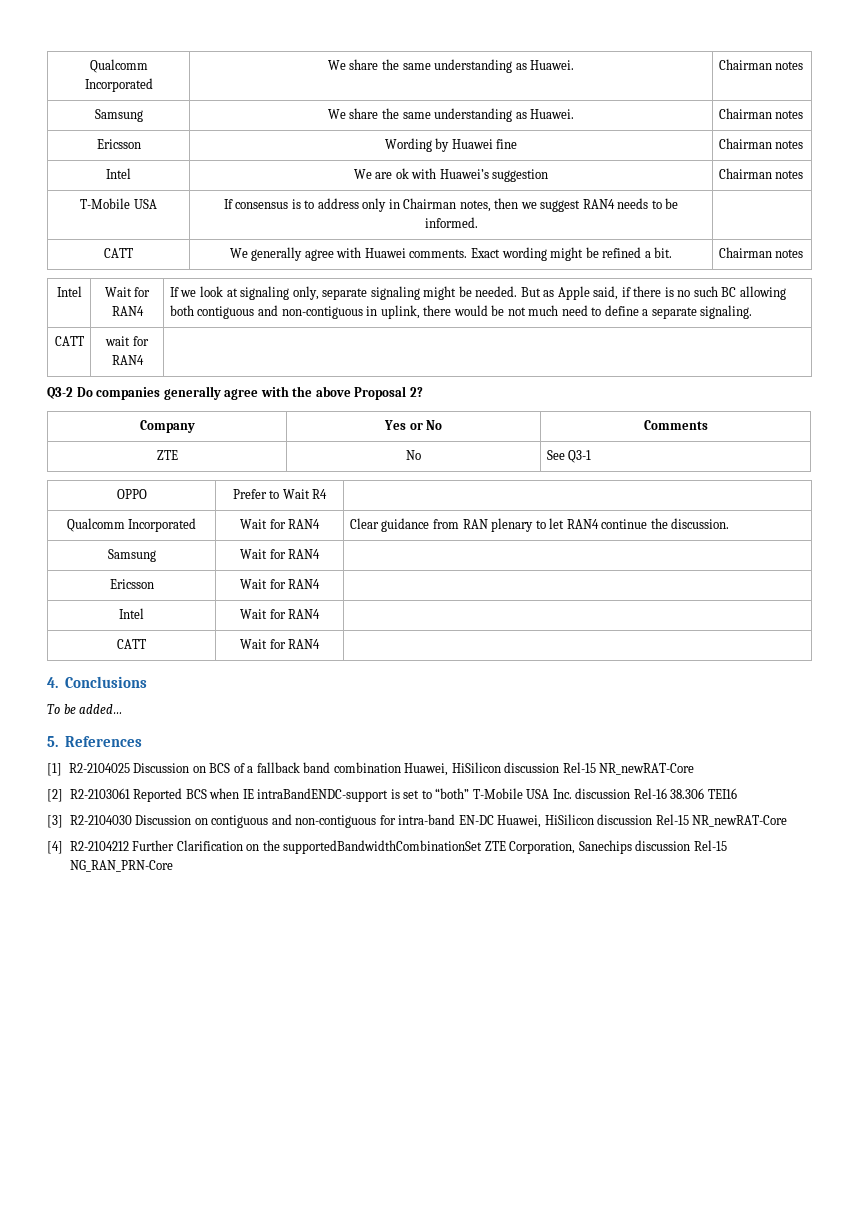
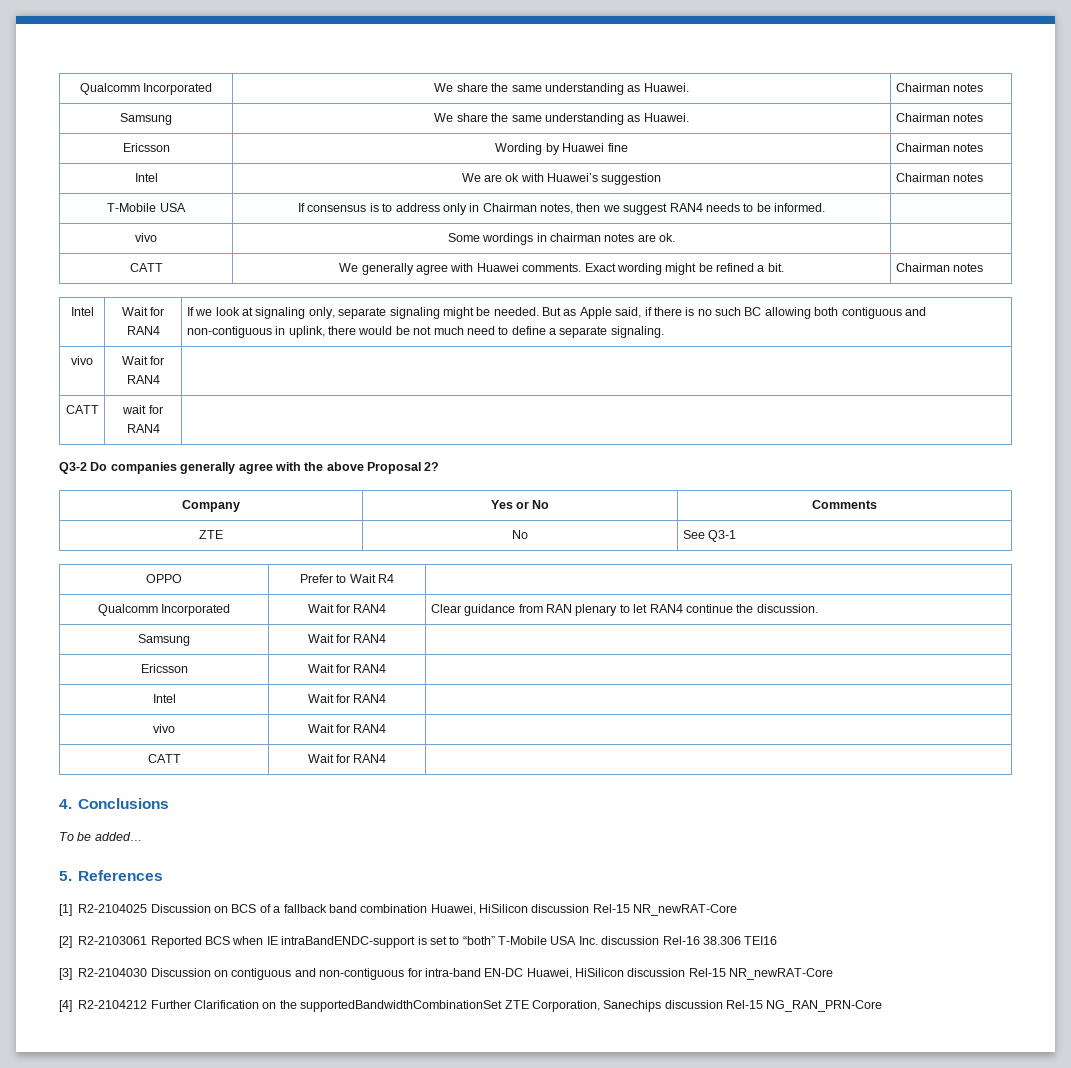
+ vivo | Some wordings in chairman notes are ok. |
  But as Apple said, if there is no such BC allowing both contiguous and non-contiguous in uplink, there would be not much need to define a separate signaling.
+ vivo | Wait for RAN4 |
  Ericsson | Wait for RAN4 |
  Intel | Wait for RAN4 |
+ vivo | Wait for RAN4 |

